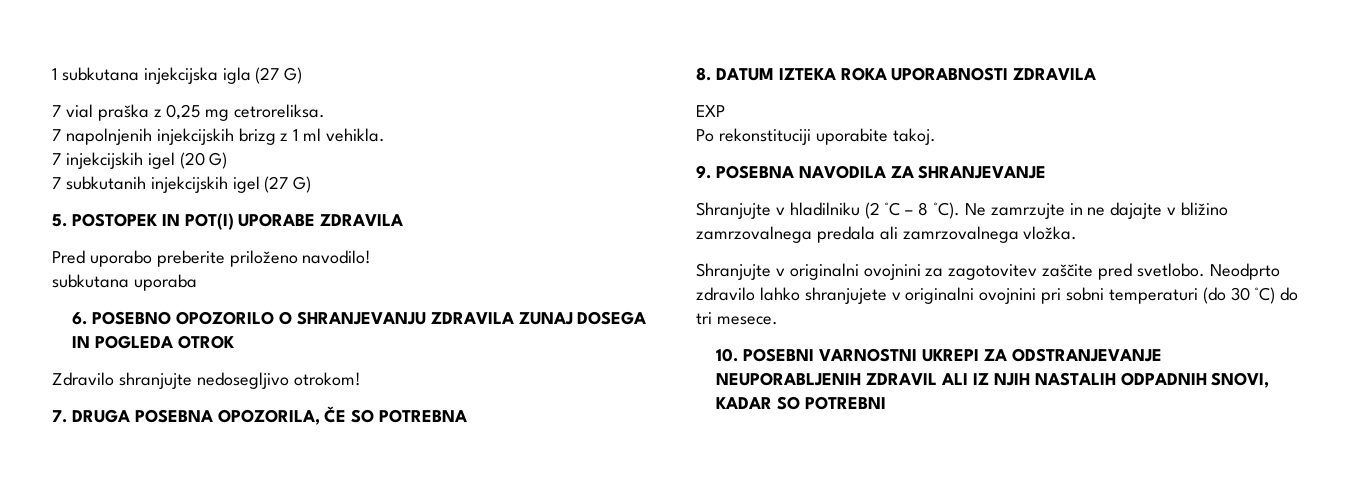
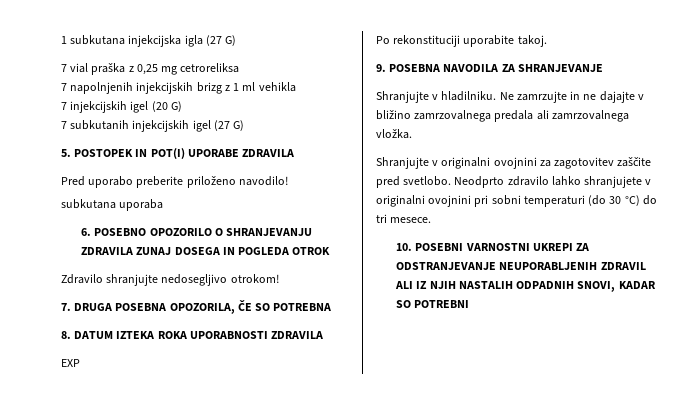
- 7 vial praška z 0,25 mg cetroreliksa.
+ 7 vial praška z 0,25 mg cetroreliksa
- 7 napolnjenih injekcijskih brizg z 1 ml vehikla.
+ 7 napolnjenih injekcijskih brizg z 1 ml vehikla
- Shranjujte v hladilniku (2 °C – 8 °C).
+ Shranjujte v hladilniku.

